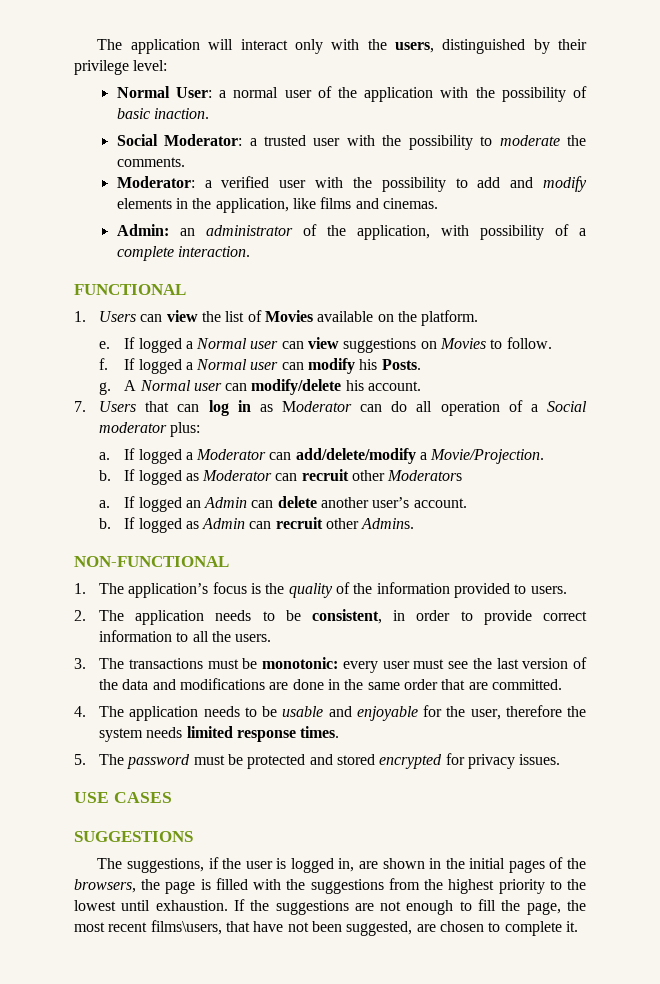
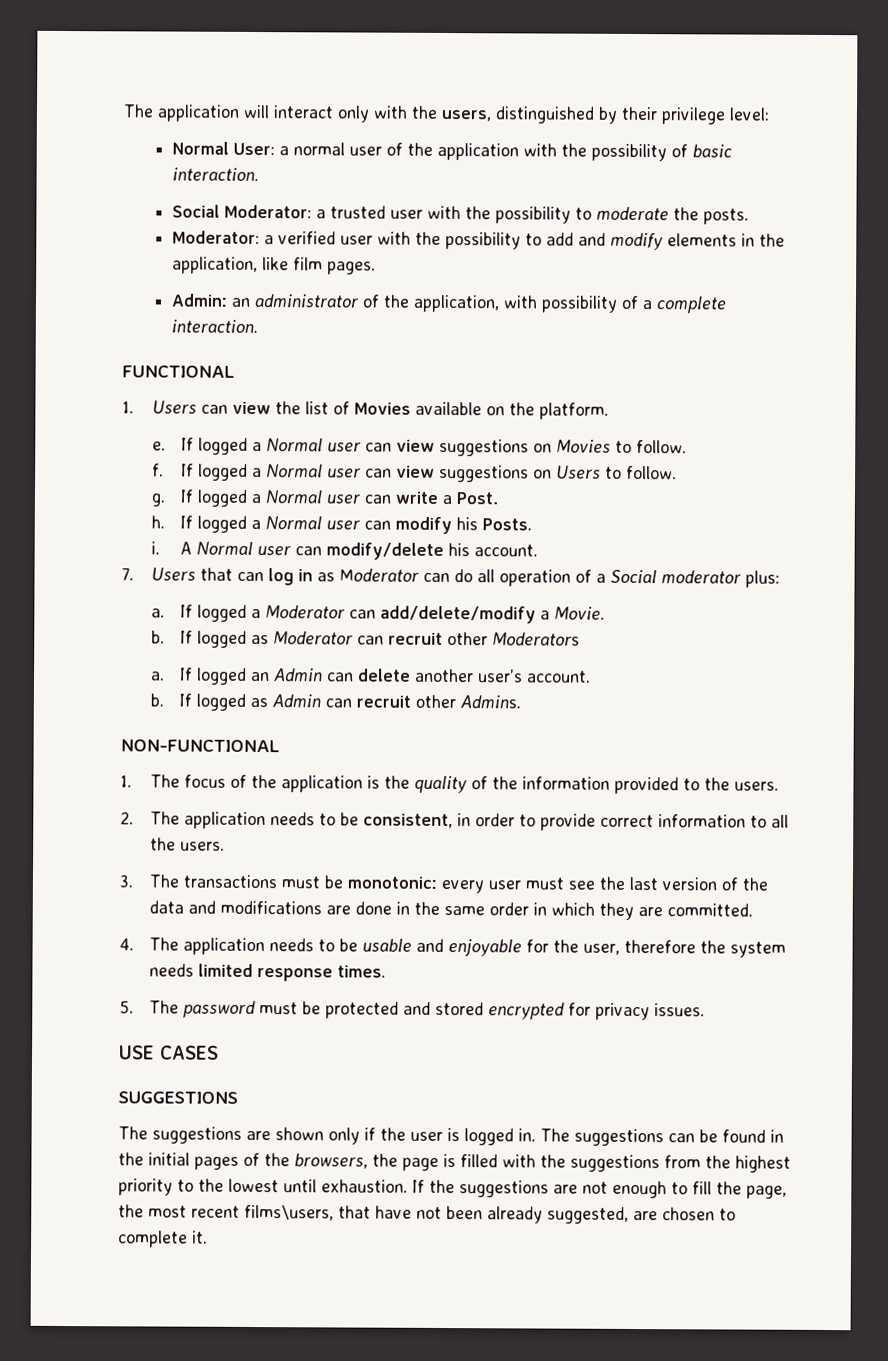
- Normal User: a normal user of the application with the possibility of basic inaction.
+ Normal User: a normal user of the application with the possibility of basic interaction.
- Social Moderator: a trusted user with the possibility to moderate the comments.
+ Social Moderator: a trusted user with the possibility to moderate the posts.
- Moderator: a verified user with the possibility to add and modify elements in the application, like films and cinemas.
+ Moderator: a verified user with the possibility to add and modify elements in the application, like film pages.
- If logged a Normal user can modify his Posts.
+ If logged a Normal user can view suggestions on Users to follow.
+ g. If logged a Normal user can write a Post.
+ h. If logged a Normal user can modify his Posts.
- g.
+ i.
- If logged a Moderator can add/delete/modify a Movie/Projection.
+ If logged a Moderator can add/delete/modify a Movie.
- 1. The application’s focus is the quality of the information provided to users.
+ 1. The focus of the application is the quality of the information provided to the users.
- 3. The transactions must be monotonic: every user must see the last version of the data and modifications are done in the same order that are committed.
+ 3. The transactions must be monotonic: every user must see the last version of the data and modifications are done in the same order in which they are committed.
- The suggestions, if the user is logged in, are shown in the initial pages of the browsers, the page is filled with the suggestions from the highest priority to the lowest until exhaustion.
+ The suggestions are shown only if the user is logged in. The suggestions can be found in the initial pages of the browsers, the page is filled with the suggestions from the highest priority to the lowest until exhaustion.
- If the suggestions are not enough to fill the page, the most recent films\users, that have not been suggested, are chosen to complete it.
+ If the suggestions are not enough to fill the page, the most recent films\users, that have not been already suggested, are chosen to complete it.

